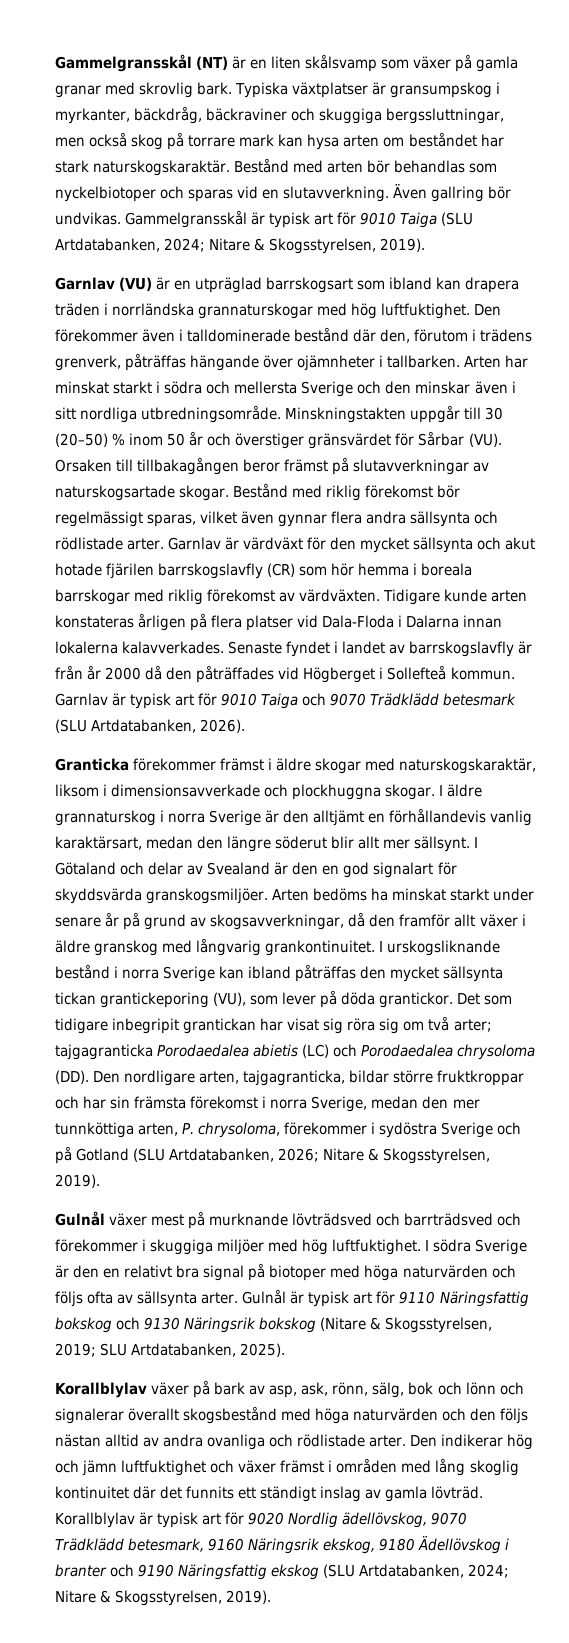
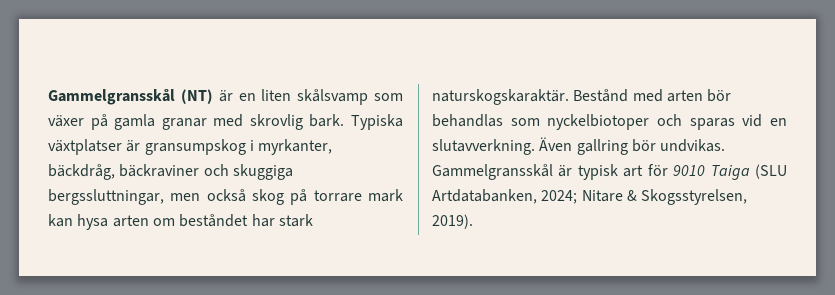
- Garnlav (VU) är en utpräglad barrskogsart som ibland kan drapera träden i norrländska grannaturskogar med hög luftfuktighet. Den förekommer även i talldominerade bestånd där den, förutom i trädens grenverk, påträffas hängande över ojämnheter i tallbarken. Arten har minskat starkt i södra och mellersta Sverige och den minskar även i sitt nordliga utbredningsområde. Minskningstakten uppgår till 30 (20–50) % inom 50 år och överstiger gränsvärdet för Sårbar (VU). Orsaken till tillbakagången beror främst på slutavverkningar av naturskogsartade skogar. Bestånd med riklig förekomst bör regelmässigt sparas, vilket även gynnar flera andra sällsynta och rödlistade arter. Garnlav är värdväxt för den mycket sällsynta och akut hotade fjärilen barrskogslavfly (CR) som hör hemma i boreala barrskogar med riklig förekomst av värdväxten. Tidigare kunde arten konstateras årligen på flera platser vid Dala-Floda i Dalarna innan lokalerna kalavverkades. Senaste fyndet i landet av barrskogslavfly är från år 2000 då den påträffades vid Högberget i Sollefteå kommun. Garnlav är typisk art för 9010 Taiga och 9070 Trädklädd betesmark (SLU Artdatabanken, 2026).
- Granticka förekommer främst i äldre skogar med naturskogskaraktär, liksom i dimensionsavverkade och plockhuggna skogar. I äldre grannaturskog i norra Sverige är den alltjämt en förhållandevis vanlig karaktärsart, medan den längre söderut blir allt mer sällsynt. I Götaland och delar av Svealand är den en god signalart för skyddsvärda granskogsmiljöer. Arten bedöms ha minskat starkt under senare år på grund av skogsavverkningar, då den framför allt växer i äldre granskog med långvarig grankontinuitet. I urskogsliknande bestånd i norra Sverige kan ibland påträffas den mycket sällsynta tickan grantickeporing (VU), som lever på döda grantickor. Det som tidigare inbegripit grantickan har visat sig röra sig om två arter; tajgagranticka Porodaedalea abietis (LC) och Porodaedalea chrysoloma (DD). Den nordligare arten, tajgagranticka, bildar större fruktkroppar och har sin främsta förekomst i norra Sverige, medan den mer tunnköttiga arten, P. chrysoloma, förekommer i sydöstra Sverige och på Gotland (SLU Artdatabanken, 2026; Nitare & Skogsstyrelsen, 2019).
- Gulnål växer mest på murknande lövträdsved och barrträdsved och förekommer i skuggiga miljöer med hög luftfuktighet. I södra Sverige är den en relativt bra signal på biotoper med höga naturvärden och följs ofta av sällsynta arter. Gulnål är typisk art för 9110 Näringsfattig bokskog och 9130 Näringsrik bokskog (Nitare & Skogsstyrelsen, 2019; SLU Artdatabanken, 2025).
- Korallblylav växer på bark av asp, ask, rönn, sälg, bok och lönn och signalerar överallt skogsbestånd med höga naturvärden och den följs nästan alltid av andra ovanliga och rödlistade arter. Den indikerar hög och jämn luftfuktighet och växer främst i områden med lång skoglig kontinuitet där det funnits ett ständigt inslag av gamla lövträd. Korallblylav är typisk art för 9020 Nordlig ädellövskog, 9070 Trädklädd betesmark, 9160 Näringsrik ekskog, 9180 Ädellövskog i branter och 9190 Näringsfattig ekskog (SLU Artdatabanken, 2024; Nitare & Skogsstyrelsen, 2019).

